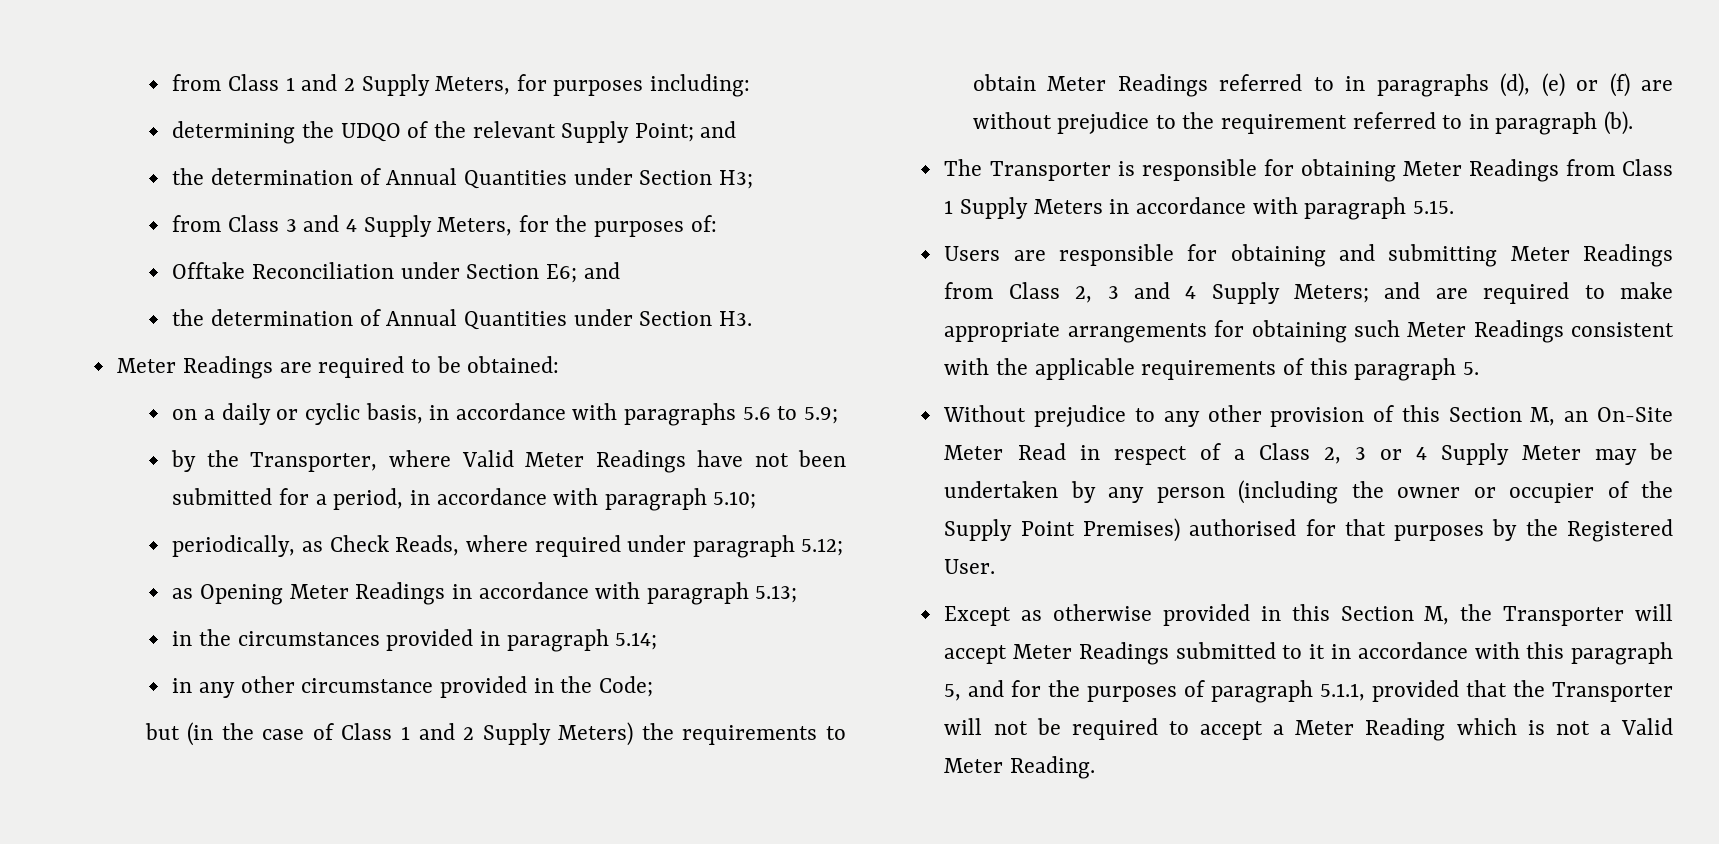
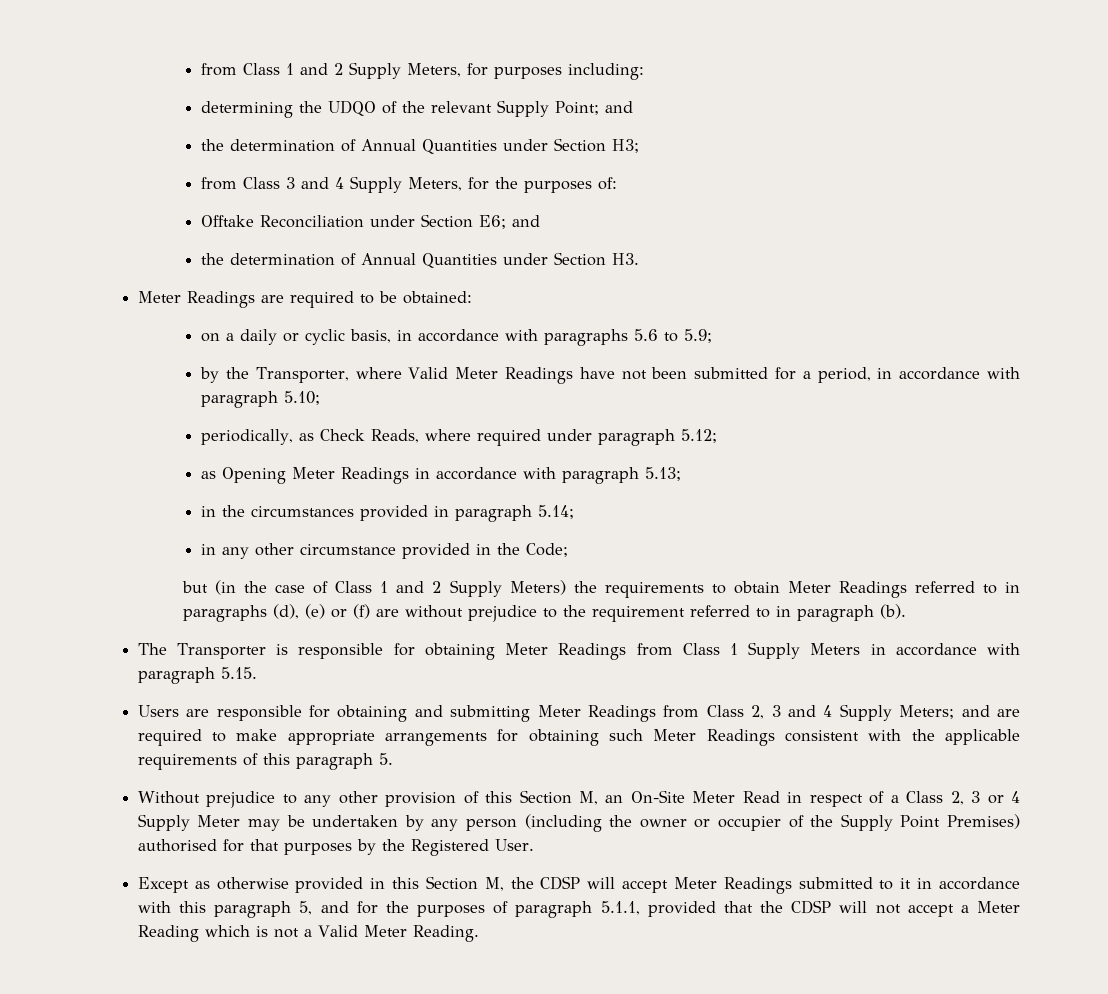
- Except as otherwise provided in this Section M, the Transporter will accept Meter Readings submitted to it in accordance with this paragraph 5, and for the purposes of paragraph 5.1.1, provided that the Transporter will not be required to accept a Meter Reading which is not a Valid Meter Reading.
+ Except as otherwise provided in this Section M, the CDSP will accept Meter Readings submitted to it in accordance with this paragraph 5, and for the purposes of paragraph 5.1.1, provided that the CDSP will not accept a Meter Reading which is not a Valid Meter Reading.

